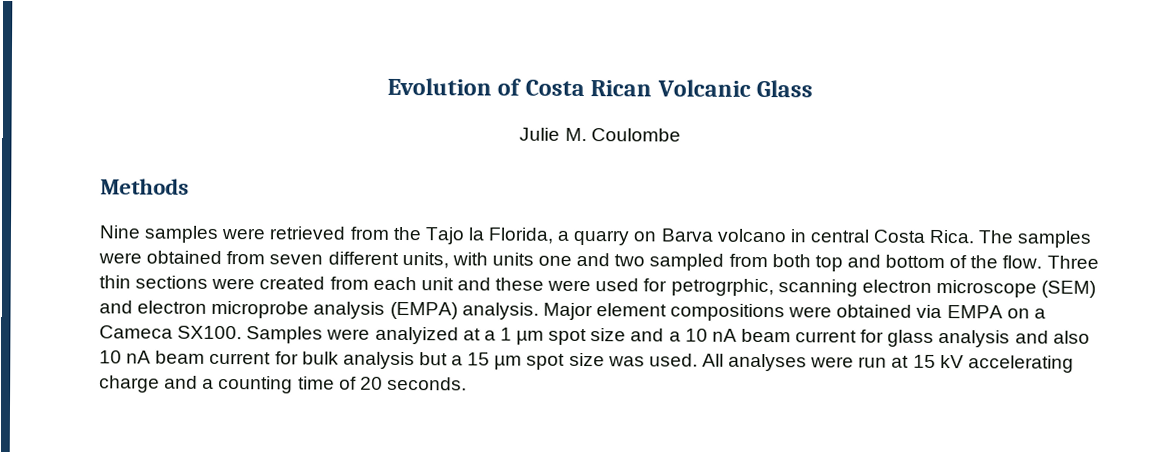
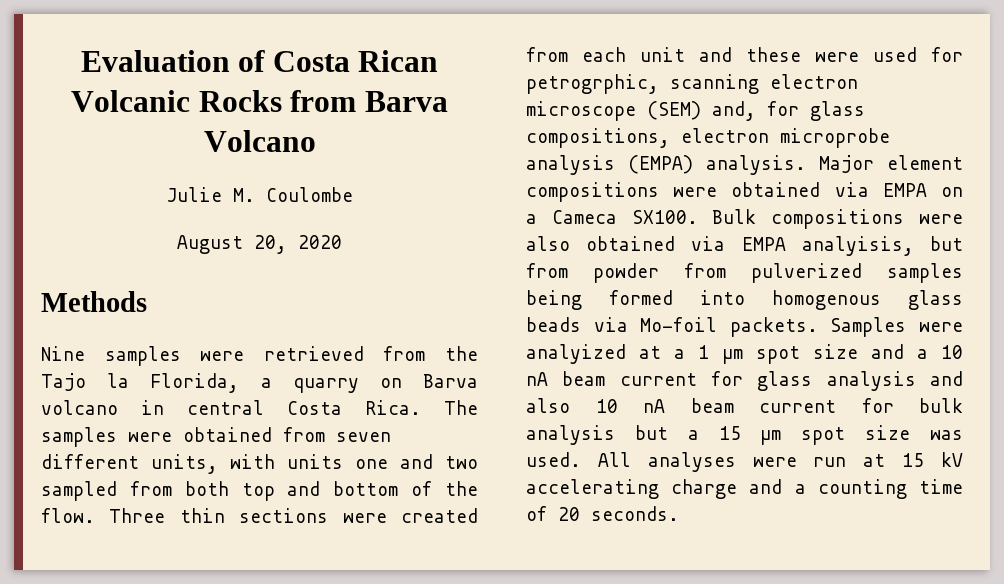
- Evolution of Costa Rican Volcanic Glass
+ Evaluation of Costa Rican Volcanic Rocks from Barva Volcano
+ August 20, 2020
- Three thin sections were created from each unit and these were used for petrogrphic, scanning electron microscope (SEM) and electron microprobe analysis (EMPA) analysis.
+ Three thin sections were created from each unit and these were used for petrogrphic, scanning electron microscope (SEM) and, for glass compositions, electron microprobe analysis (EMPA) analysis.
+ Bulk compositions were also obtained via EMPA analyisis, but from powder from pulverized samples being formed into homogenous glass beads via Mo-foil packets.

